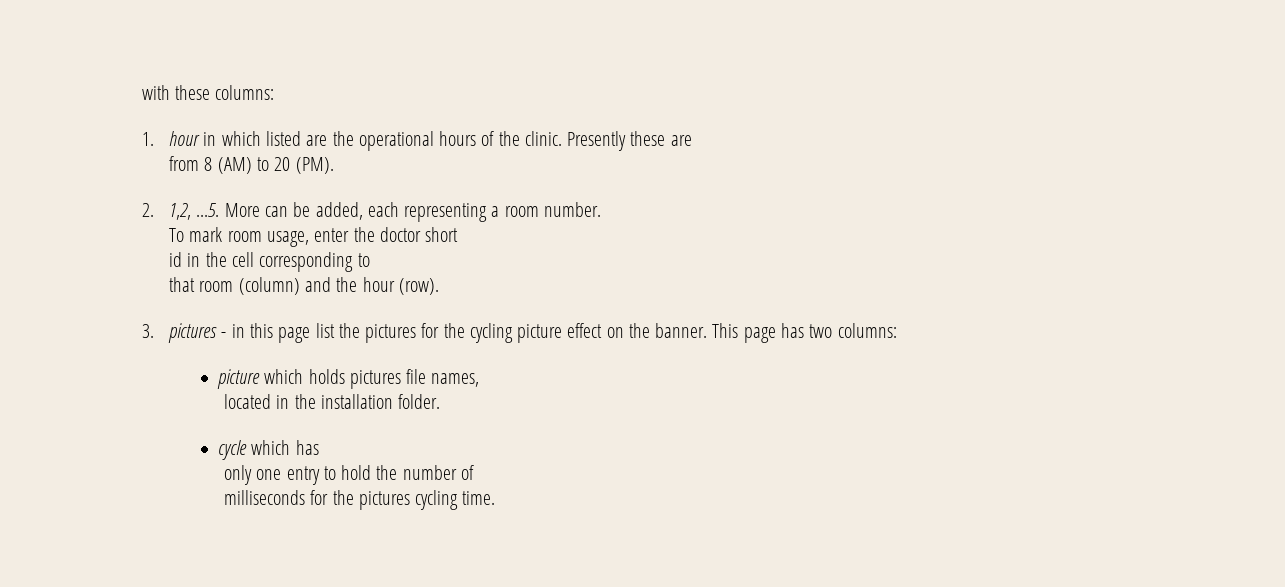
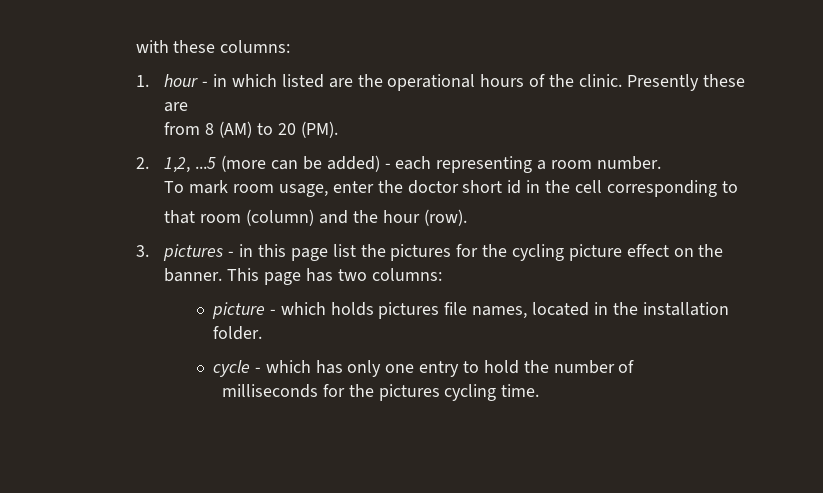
- 1. hour in which listed are the operational hours of the clinic.
+ 1. hour - in which listed are the operational hours of the clinic.
- 2. 1,2, ...5. More can be added, each representing a room number.
+ 2. 1,2, ...5 (more can be added) - each representing a room number.
- To mark room usage, enter the doctor short
- id in the cell corresponding to
+ To mark room usage, enter the doctor short id in the cell corresponding to
- picture which holds pictures file names,
- located in the installation folder.
+ picture - which holds pictures file names, located in the installation folder.
- cycle which has
- only one entry to hold the number of
+ cycle - which has only one entry to hold the number of

